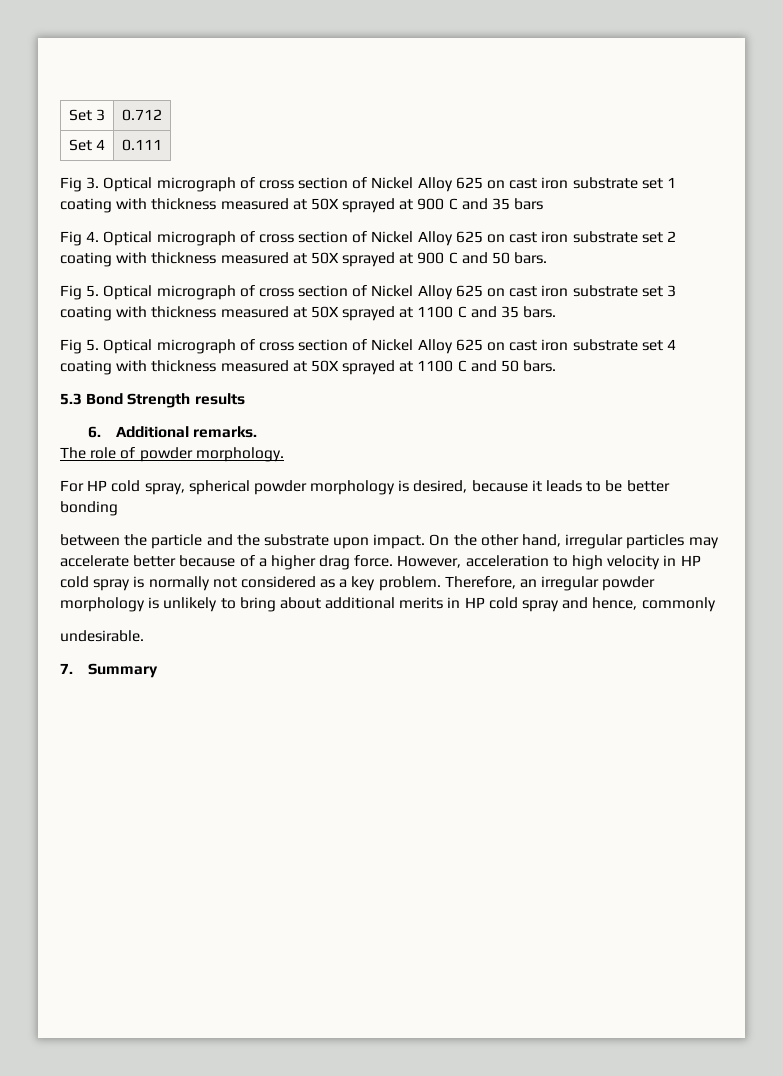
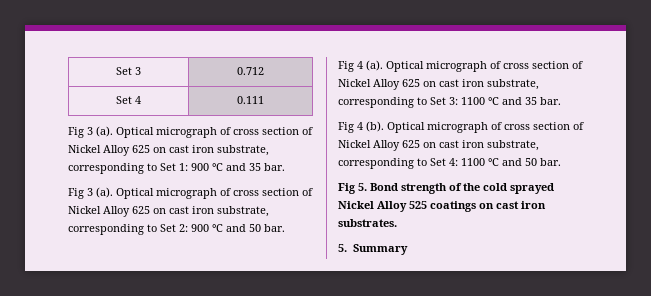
- Fig 3. Optical micrograph of cross section of Nickel Alloy 625 on cast iron substrate set 1 coating with thickness measured at 50X sprayed at 900 C and 35 bars
- Fig 4. Optical micrograph of cross section of Nickel Alloy 625 on cast iron substrate set 2 coating with thickness measured at 50X sprayed at 900 C and 50 bars.
- Fig 5. Optical micrograph of cross section of Nickel Alloy 625 on cast iron substrate set 3 coating with thickness measured at 50X sprayed at 1100 C and 35 bars.
- Fig 5. Optical micrograph of cross section of Nickel Alloy 625 on cast iron substrate set 4 coating with thickness measured at 50X sprayed at 1100 C and 50 bars.
- 5.3 Bond Strength results
- 6. Additional remarks.
- The role of powder morphology.
- For HP cold spray, spherical powder morphology is desired, because it leads to be better bonding
- between the particle and the substrate upon impact. On the other hand, irregular particles may accelerate better because of a higher drag force. However, acceleration to high velocity in HP cold spray is normally not considered as a key problem. Therefore, an irregular powder morphology is unlikely to bring about additional merits in HP cold spray and hence, commonly
- undesirable.
- 7. Summary
+ Fig 3 (a). Optical micrograph of cross section of Nickel Alloy 625 on cast iron substrate, corresponding to Set 1: 900 °C and 35 bar.
+ Fig 3 (a). Optical micrograph of cross section of Nickel Alloy 625 on cast iron substrate, corresponding to Set 2: 900 °C and 50 bar.
+ Fig 4 (a). Optical micrograph of cross section of Nickel Alloy 625 on cast iron substrate, corresponding to Set 3: 1100 °C and 35 bar.
+ Fig 4 (b). Optical micrograph of cross section of Nickel Alloy 625 on cast iron substrate, corresponding to Set 4: 1100 °C and 50 bar.
+ Fig 5. Bond strength of the cold sprayed Nickel Alloy 525 coatings on cast iron substrates.
+ 5. Summary

